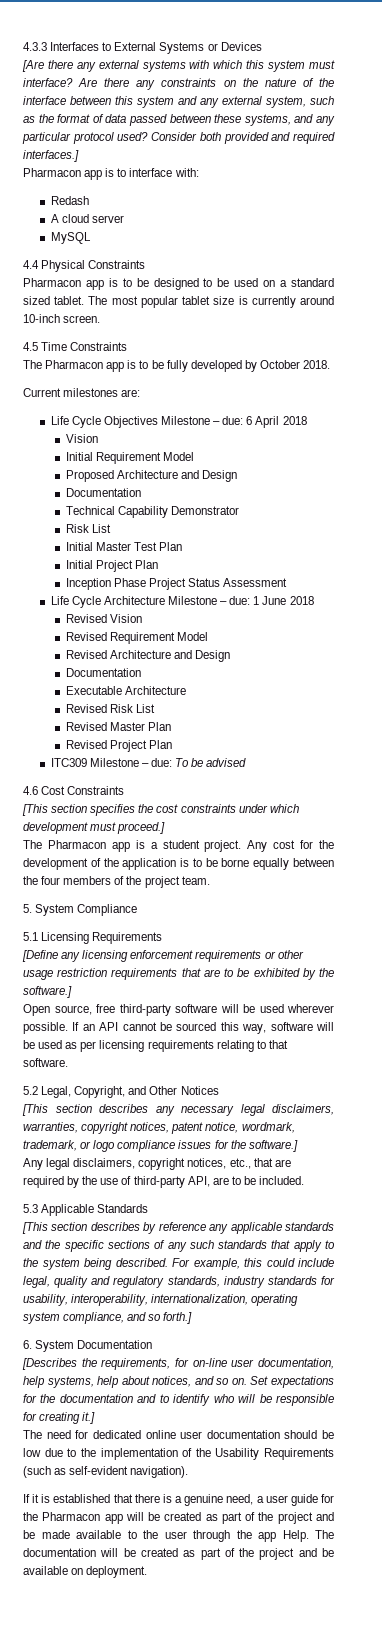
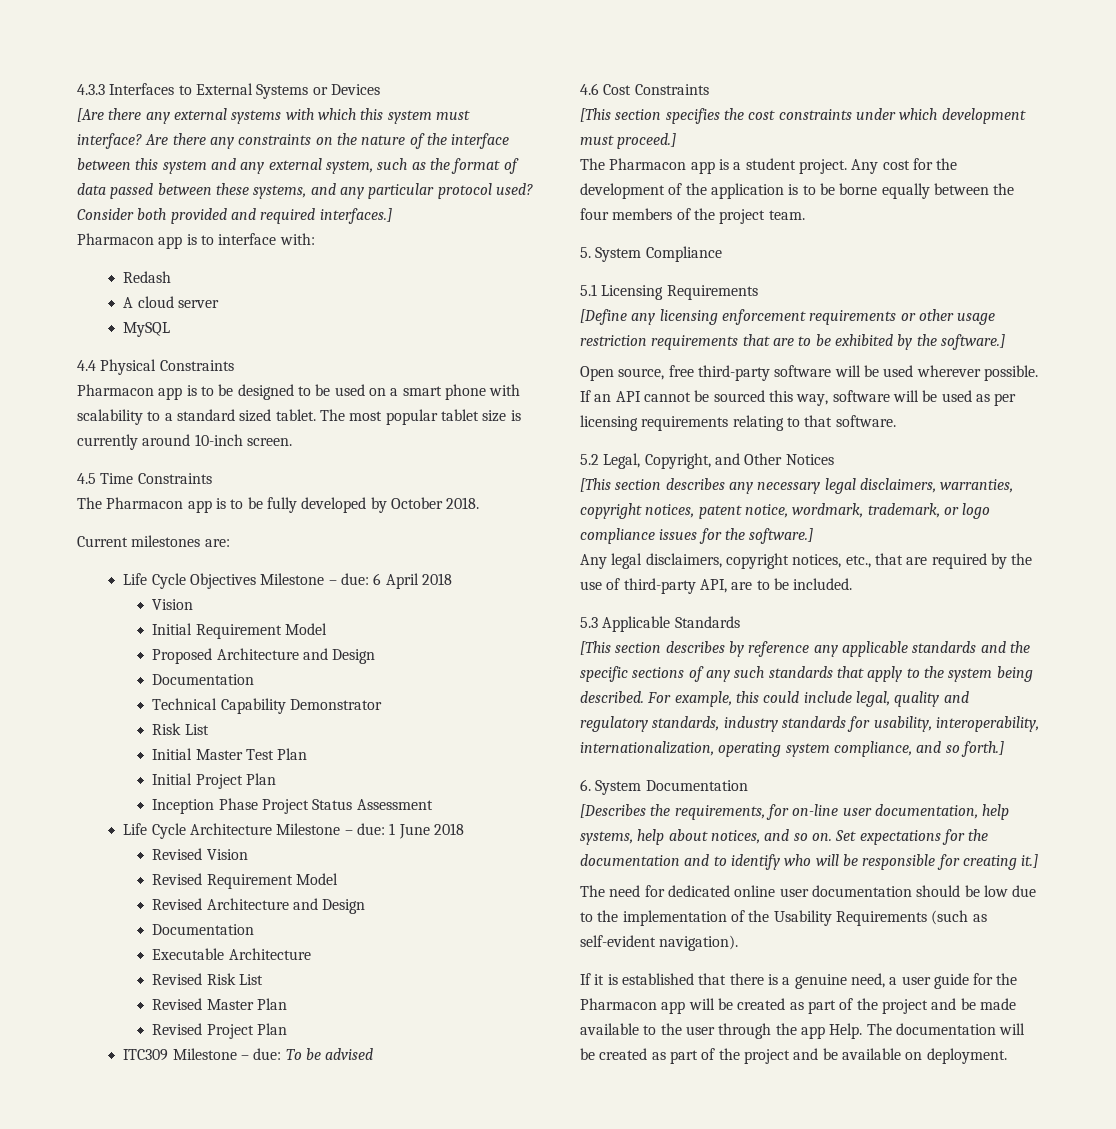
- Pharmacon app is to be designed to be used on a standard sized tablet.
+ Pharmacon app is to be designed to be used on a smart phone with scalability to a standard sized tablet.

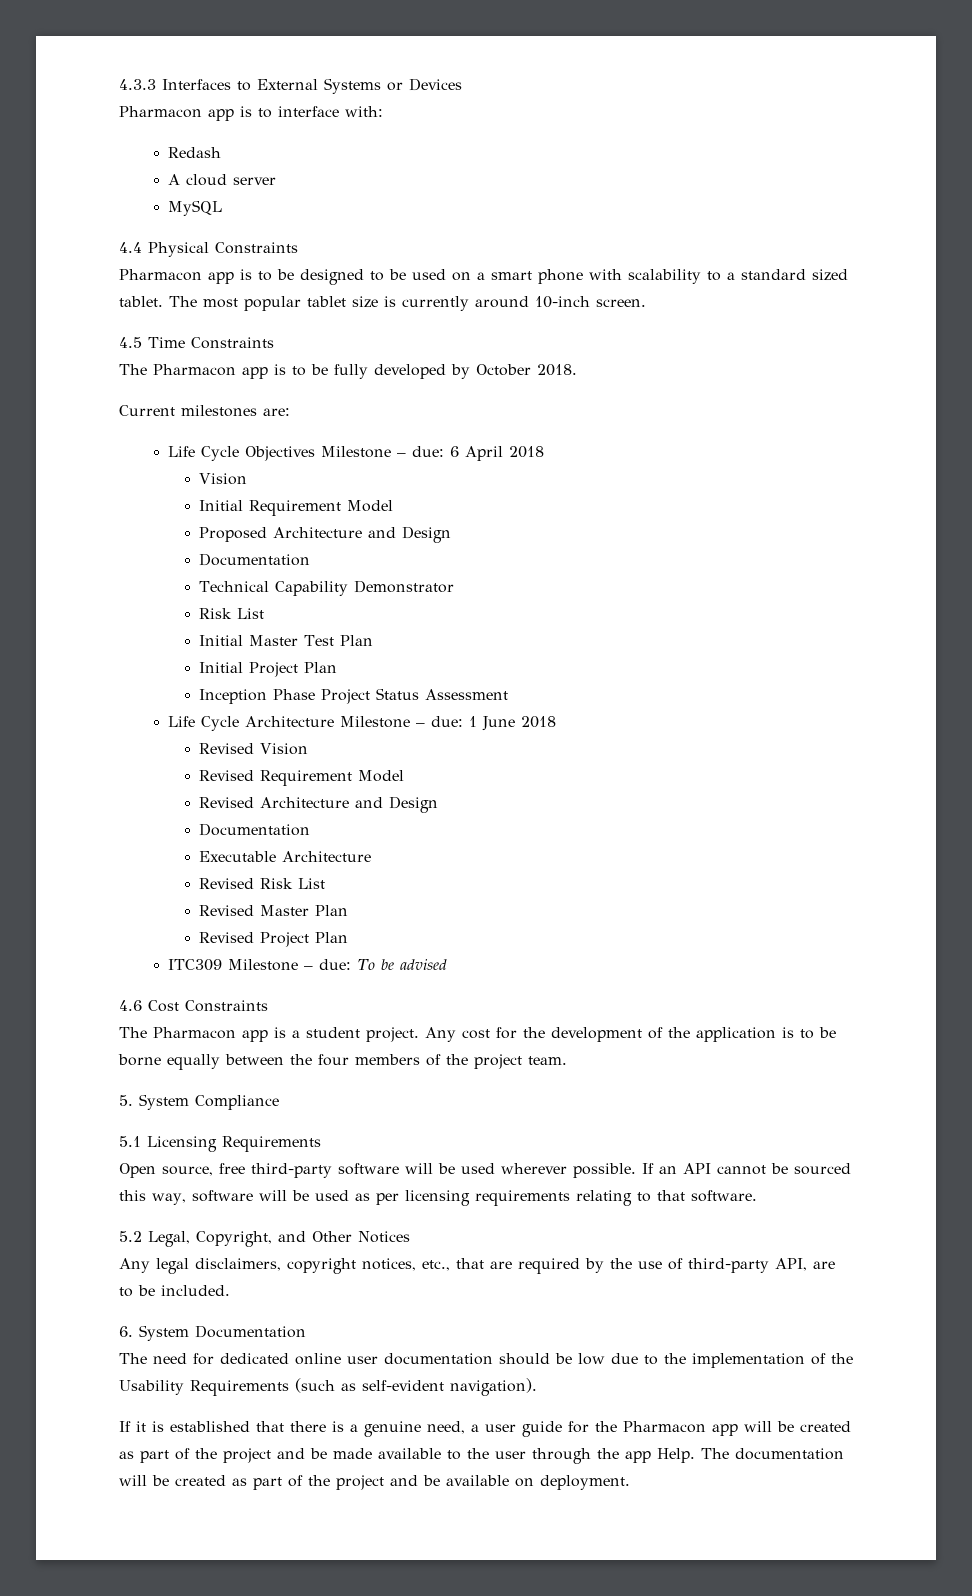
- [Are there any external systems with which this system must interface? Are there any constraints on the nature of the interface between this system and any external system, such as the format of data passed between these systems, and any particular protocol used? Consider both provided and required interfaces.]
- [This section specifies the cost constraints under which development must proceed.]
- [Define any licensing enforcement requirements or other usage restriction requirements that are to be exhibited by the software.]
- [This section describes any necessary legal disclaimers, warranties, copyright notices, patent notice, wordmark, trademark, or logo compliance issues for the software.]
- 5.3 Applicable Standards
- [This section describes by reference any applicable standards and the specific sections of any such standards that apply to the system being described. For example, this could include legal, quality and regulatory standards, industry standards for usability, interoperability, internationalization, operating system compliance, and so forth.]
  6. System Documentation
- [Describes the requirements, for on-line user documentation, help systems, help about notices, and so on. Set expectations for the documentation and to identify who will be responsible for creating it.]

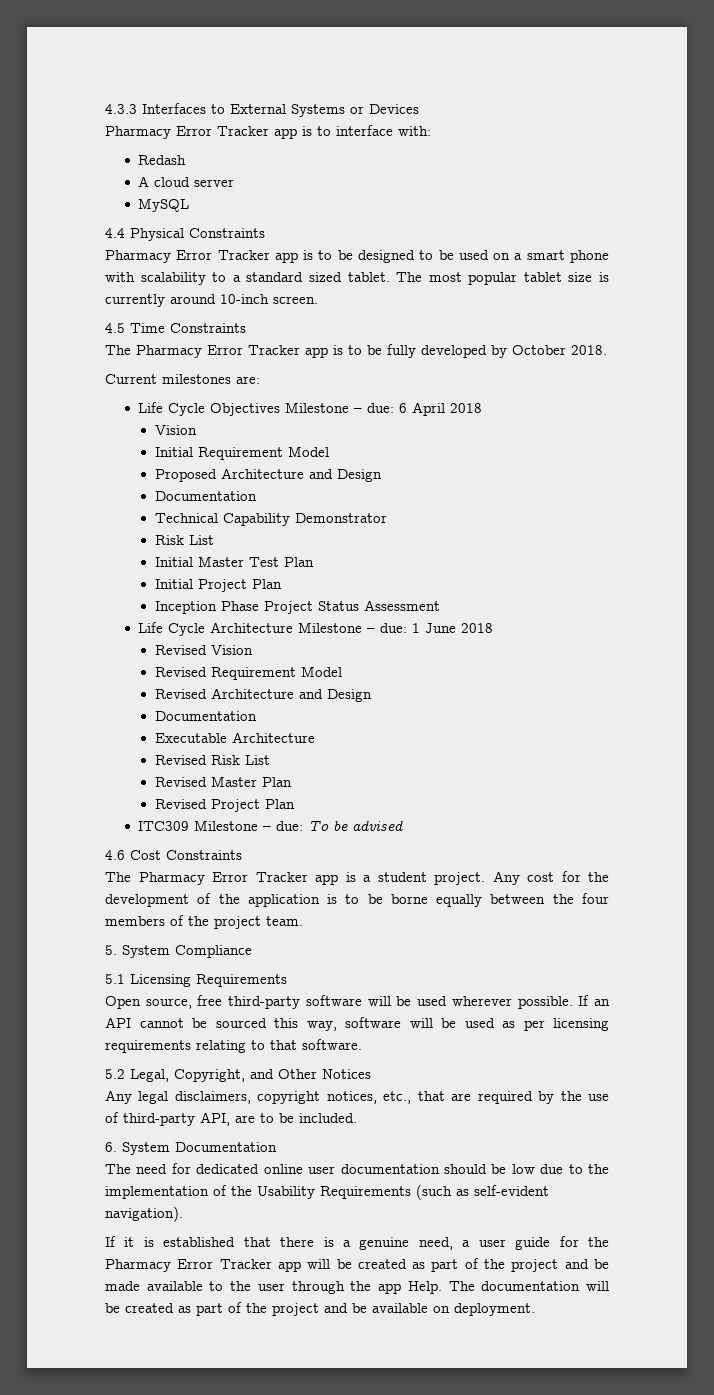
- Pharmacon app is to interface with:
+ Pharmacy Error Tracker app is to interface with:
- Pharmacon app is to be designed to be used on a smart phone with scalability to a standard sized tablet.
+ Pharmacy Error Tracker app is to be designed to be used on a smart phone with scalability to a standard sized tablet.
- The Pharmacon app is to be fully developed by October 2018.
+ The Pharmacy Error Tracker app is to be fully developed by October 2018.
- The Pharmacon app is a student project.
+ The Pharmacy Error Tracker app is a student project.
- If it is established that there is a genuine need, a user guide for the Pharmacon app will be created as part of the project and be made available to the user through the app Help.
+ If it is established that there is a genuine need, a user guide for the Pharmacy Error Tracker app will be created as part of the project and be made available to the user through the app Help.

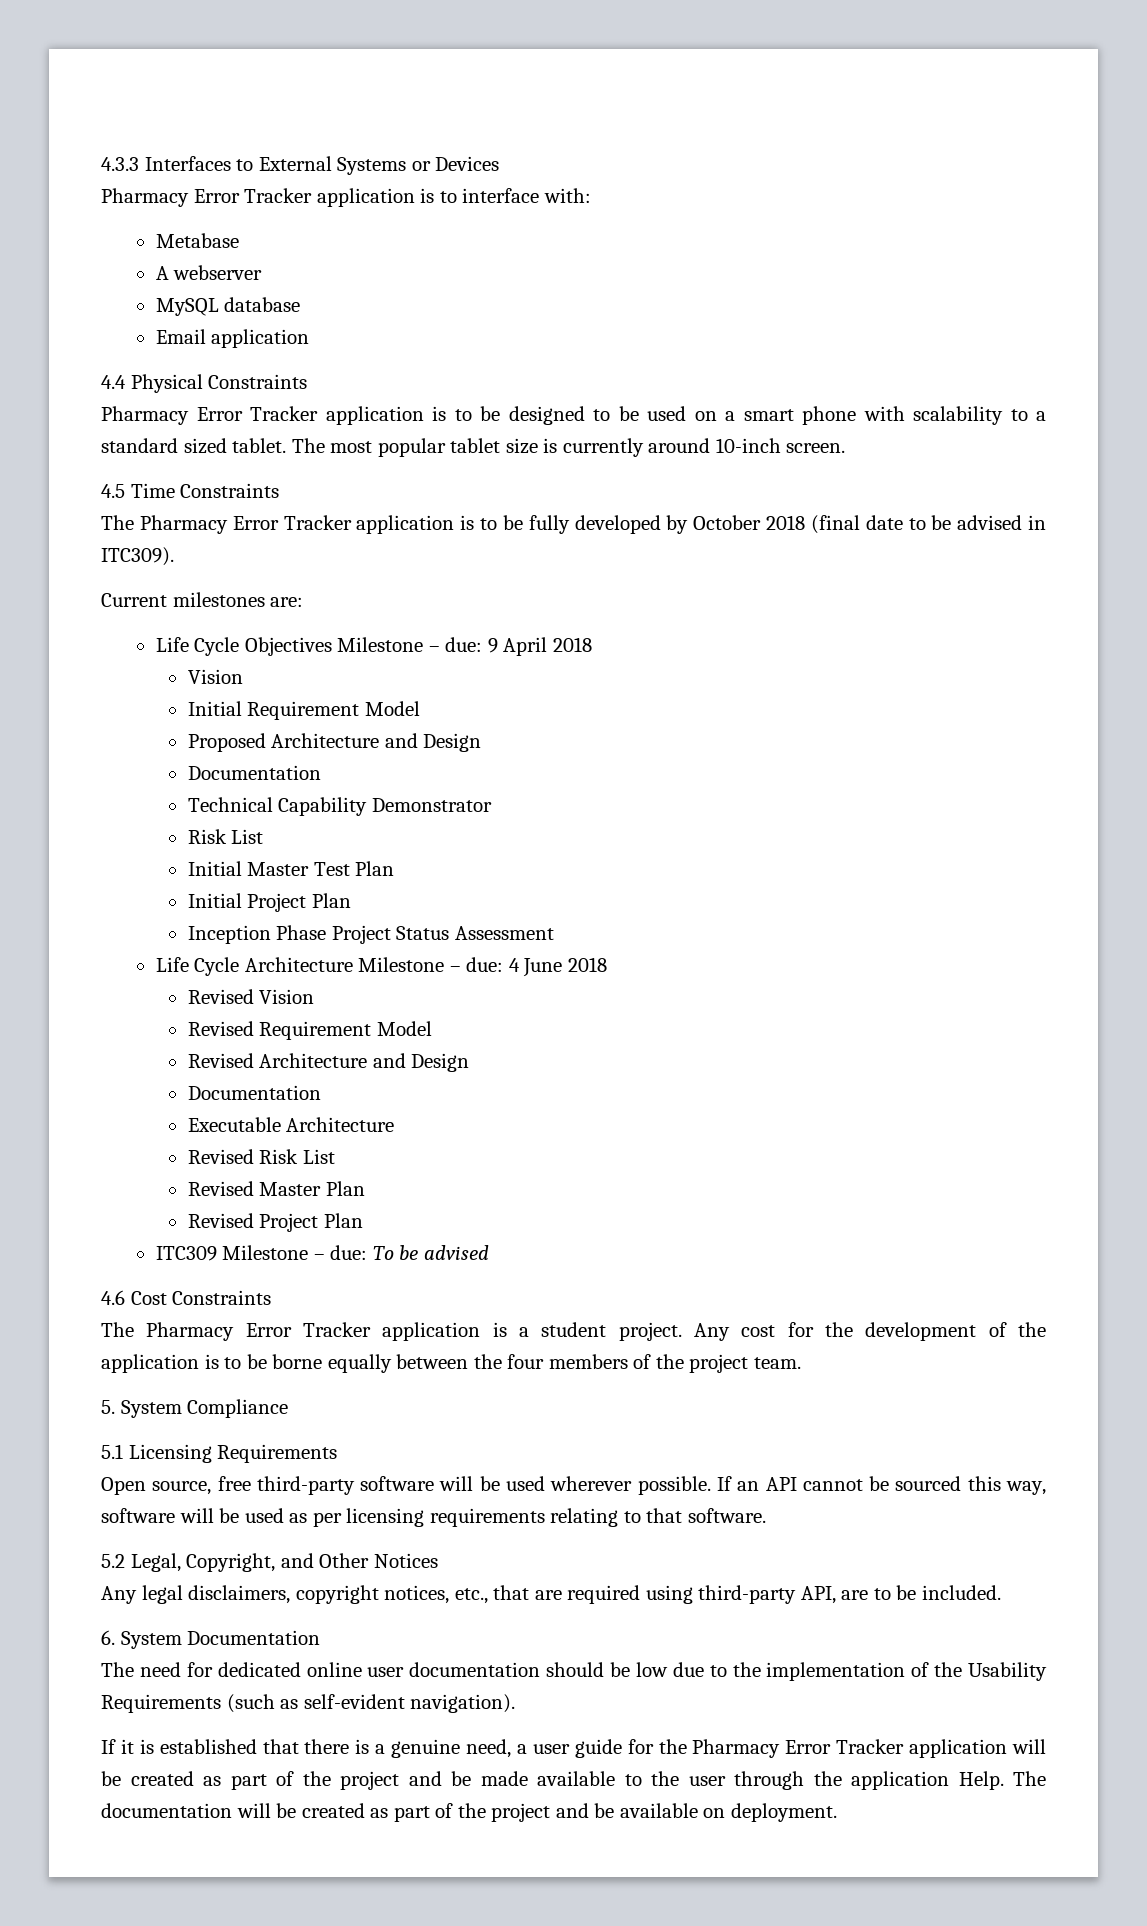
- Pharmacy Error Tracker app is to interface with:
+ Pharmacy Error Tracker application is to interface with:
- Redash
+ Metabase
- A cloud server
+ A webserver
- MySQL
+ MySQL database
+ Email application
- Pharmacy Error Tracker app is to be designed to be used on a smart phone with scalability to a standard sized tablet.
+ Pharmacy Error Tracker application is to be designed to be used on a smart phone with scalability to a standard sized tablet.
- The Pharmacy Error Tracker app is to be fully developed by October 2018.
+ The Pharmacy Error Tracker application is to be fully developed by October 2018 (final date to be advised in ITC309).
- Life Cycle Objectives Milestone – due: 6 April 2018
+ Life Cycle Objectives Milestone – due: 9 April 2018
- Life Cycle Architecture Milestone – due: 1 June 2018
+ Life Cycle Architecture Milestone – due: 4 June 2018
- The Pharmacy Error Tracker app is a student project.
+ The Pharmacy Error Tracker application is a student project.
- Any legal disclaimers, copyright notices, etc., that are required by the use of third-party API, are to be included.
+ Any legal disclaimers, copyright notices, etc., that are required using third-party API, are to be included.
- If it is established that there is a genuine need, a user guide for the Pharmacy Error Tracker app will be created as part of the project and be made available to the user through the app Help.
+ If it is established that there is a genuine need, a user guide for the Pharmacy Error Tracker application will be created as part of the project and be made available to the user through the application Help.

